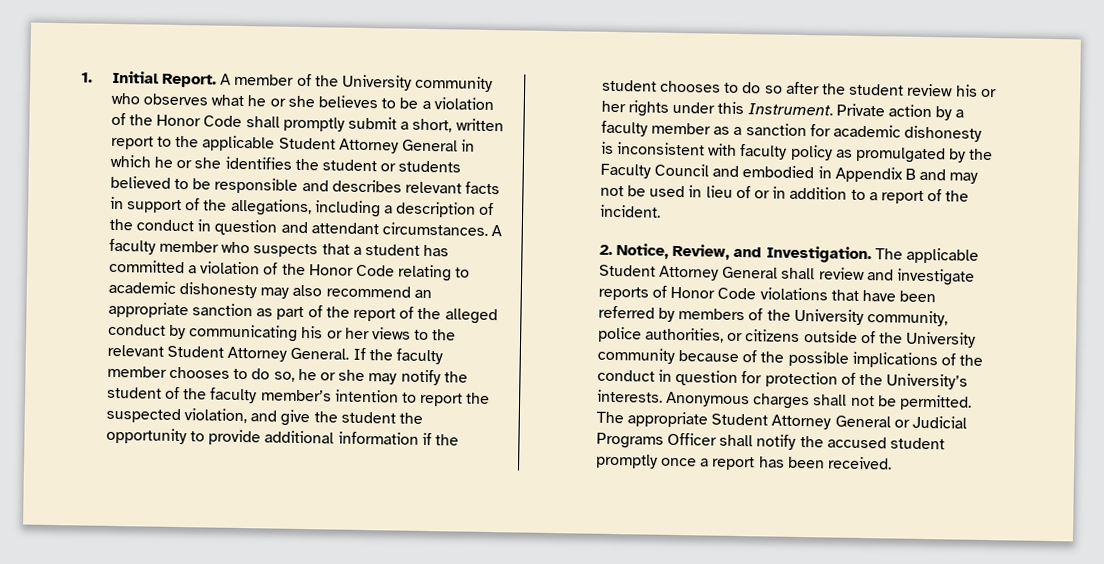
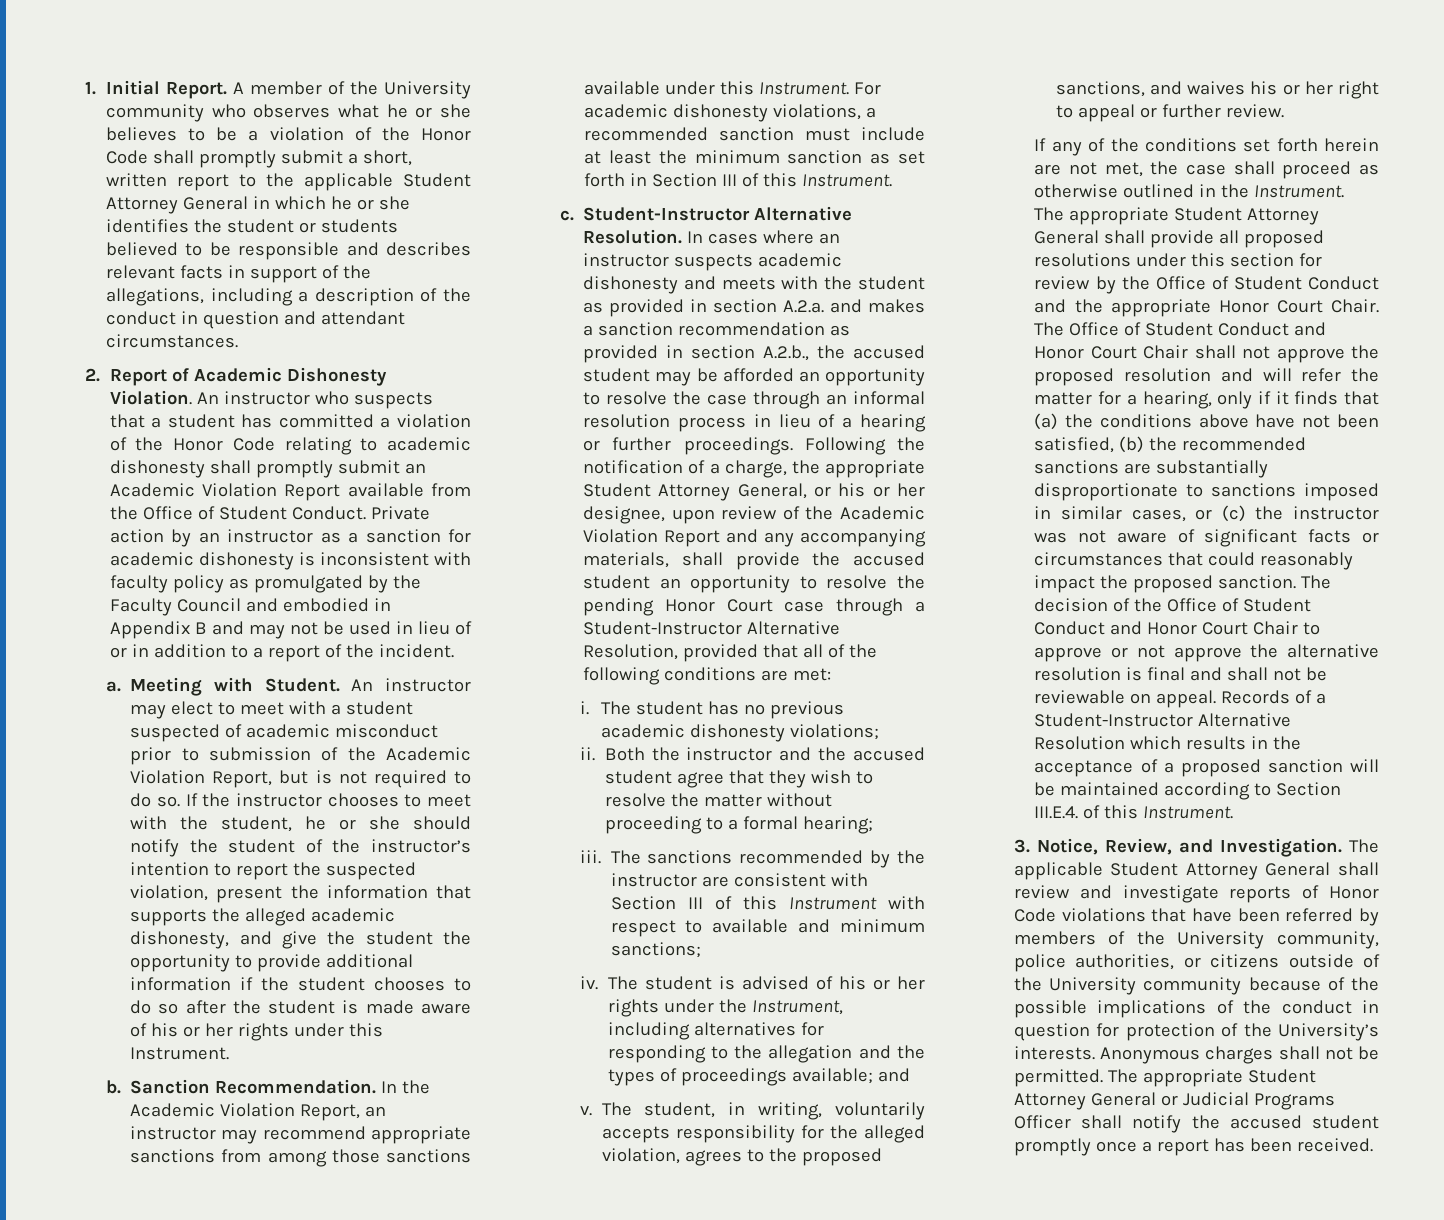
- A member of the University community who observes what he or she believes to be a violation of the Honor Code shall promptly submit a short, written report to the applicable Student Attorney General in which he or she identifies the student or students believed to be responsible and describes relevant facts in support of the allegations, including a description of the conduct in question and attendant circumstances. A faculty member who suspects that a student has committed a violation of the Honor Code relating to academic dishonesty may also recommend an appropriate sanction as part of the report of the alleged conduct by communicating his or her views to the relevant Student Attorney General. If the faculty member chooses to do so, he or she may notify the student of the faculty member’s intention to report the suspected violation, and give the student the opportunity to provide additional information if the student chooses to do so after the student review his or her rights under this Instrument. Private action by a faculty member as a sanction for academic dishonesty is inconsistent with faculty policy as promulgated by the Faculty Council and embodied in Appendix B and may not be used in lieu of or in addition to a report of the incident.
+ A member of the University community who observes what he or she believes to be a violation of the Honor Code shall promptly submit a short, written report to the applicable Student Attorney General in which he or she identifies the student or students believed to be responsible and describes relevant facts in support of the allegations, including a description of the conduct in question and attendant circumstances.
+ 2. Report of Academic Dishonesty Violation. An instructor who suspects that a student has committed a violation of the Honor Code relating to academic dishonesty shall promptly submit an Academic Violation Report available from the Office of Student Conduct. Private action by an instructor as a sanction for academic dishonesty is inconsistent with faculty policy as promulgated by the Faculty Council and embodied in Appendix B and may not be used in lieu of or in addition to a report of the incident.
- 2. Notice, Review, and Investigation.
+ a. Meeting with Student. An instructor may elect to meet with a student suspected of academic misconduct prior to submission of the Academic Violation Report, but is not required to do so. If the instructor chooses to meet with the student, he or she should notify the student of the instructor’s intention to report the suspected violation, present the information that supports the alleged academic dishonesty, and give the student the opportunity to provide additional information if the student chooses to do so after the student is made aware of his or her rights under this Instrument.
+ b. Sanction Recommendation. In the Academic Violation Report, an instructor may recommend appropriate sanctions from among those sanctions available under this Instrument. For academic dishonesty violations, a recommended sanction must include at least the minimum sanction as set forth in Section III of this Instrument.
+ c. Student-Instructor Alternative Resolution. In cases where an instructor suspects academic dishonesty and meets with the student as provided in section A.2.a. and makes a sanction recommendation as provided in section A.2.b., the accused student may be afforded an opportunity to resolve the case through an informal resolution process in lieu of a hearing or further proceedings. Following the notification of a charge, the appropriate Student Attorney General, or his or her designee, upon review of the Academic Violation Report and any accompanying materials, shall provide the accused student an opportunity to resolve the pending Honor Court case through a Student-Instructor Alternative Resolution, provided that all of the following conditions are met:
+ i. The student has no previous academic dishonesty violations;
+ ii. Both the instructor and the accused student agree that they wish to resolve the matter without proceeding to a formal hearing;
+ iii. The sanctions recommended by the instructor are consistent with Section III of this Instrument with respect to available and minimum sanctions;
+ iv. The student is advised of his or her rights under the Instrument, including alternatives for responding to the allegation and the types of proceedings available; and
+ v. The student, in writing, voluntarily accepts responsibility for the alleged violation, agrees to the proposed sanctions, and waives his or her right to appeal or further review.
+ If any of the conditions set forth herein are not met, the case shall proceed as otherwise outlined in the Instrument. The appropriate Student Attorney General shall provide all proposed resolutions under this section for review by the Office of Student Conduct and the appropriate Honor Court Chair. The Office of Student Conduct and Honor Court Chair shall not approve the proposed resolution and will refer the matter for a hearing, only if it finds that (a) the conditions above have not been satisfied, (b) the recommended sanctions are substantially disproportionate to sanctions imposed in similar cases, or (c) the instructor was not aware of significant facts or circumstances that could reasonably impact the proposed sanction. The decision of the Office of Student Conduct and Honor Court Chair to approve or not approve the alternative resolution is final and shall not be reviewable on appeal. Records of a Student-Instructor Alternative Resolution which results in the acceptance of a proposed sanction will be maintained according to Section III.E.4. of this Instrument.
+ 3. Notice, Review, and Investigation.

